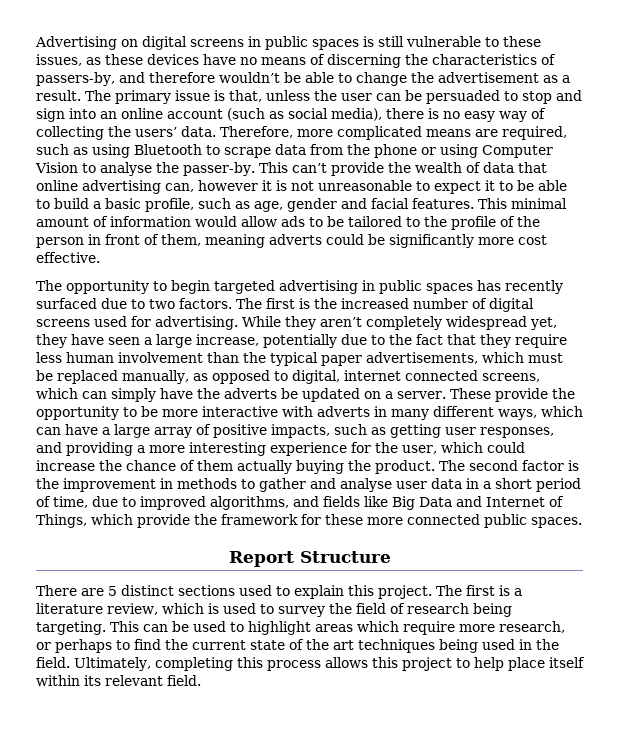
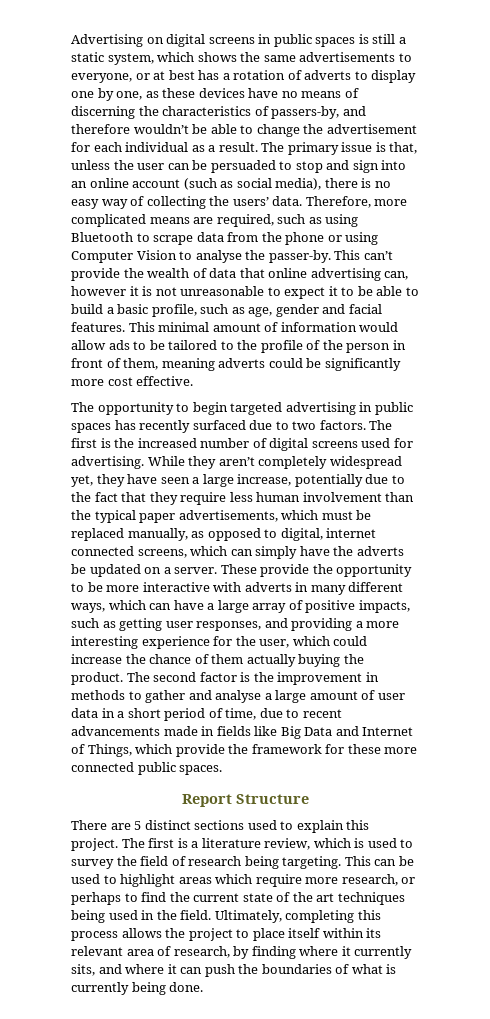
- Advertising on digital screens in public spaces is still vulnerable to these issues, as these devices have no means of discerning the characteristics of passers-by, and therefore wouldn’t be able to change the advertisement as a result.
+ Advertising on digital screens in public spaces is still a static system, which shows the same advertisements to everyone, or at best has a rotation of adverts to display one by one, as these devices have no means of discerning the characteristics of passers-by, and therefore wouldn’t be able to change the advertisement for each individual as a result.
- The second factor is the improvement in methods to gather and analyse user data in a short period of time, due to improved algorithms, and fields like Big Data and Internet of Things, which provide the framework for these more connected public spaces.
+ The second factor is the improvement in methods to gather and analyse a large amount of user data in a short period of time, due to recent advancements made in fields like Big Data and Internet of Things, which provide the framework for these more connected public spaces.
- Ultimately, completing this process allows this project to help place itself within its relevant field.
+ Ultimately, completing this process allows the project to place itself within its relevant area of research, by finding where it currently sits, and where it can push the boundaries of what is currently being done.

